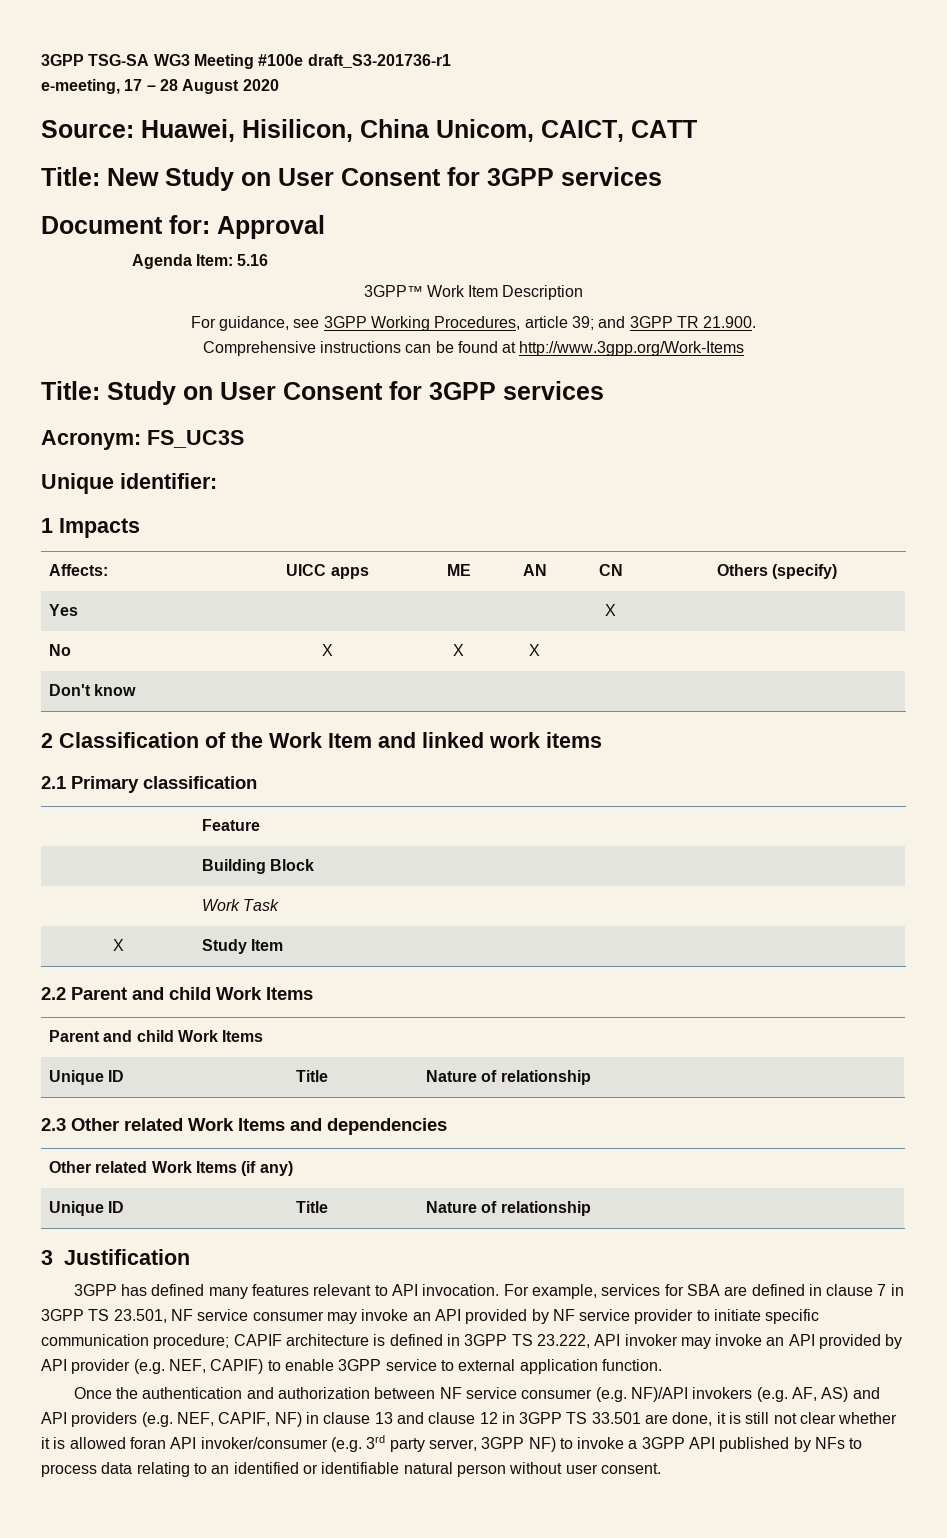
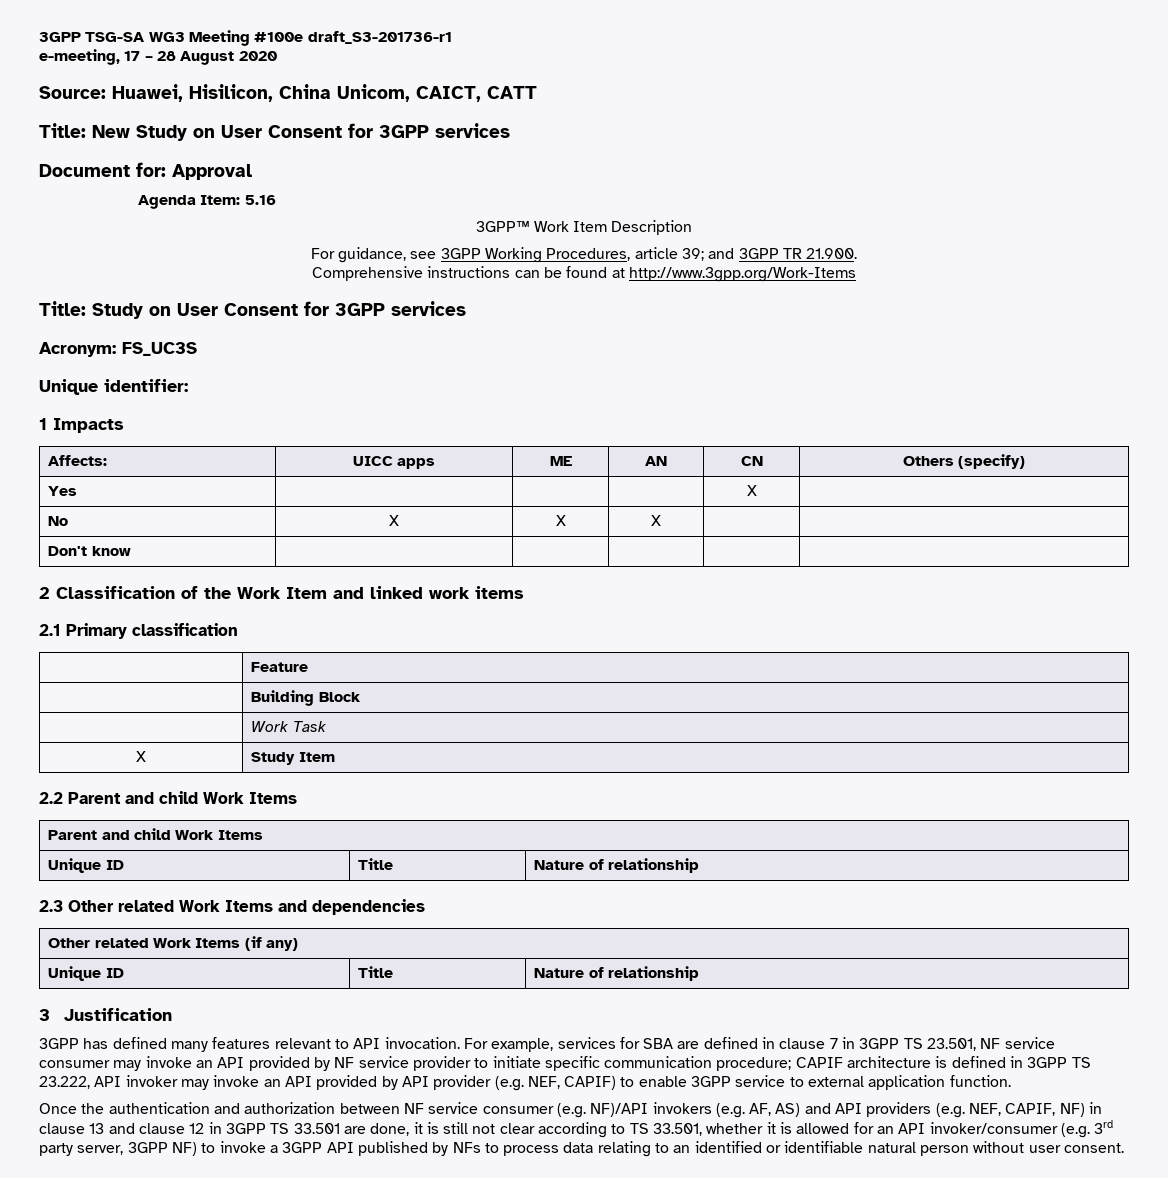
- Once the authentication and authorization between NF service consumer (e.g. NF)/API invokers (e.g. AF, AS) and API providers (e.g. NEF, CAPIF, NF) in clause 13 and clause 12 in 3GPP TS 33.501 are done, it is still not clear whether it is allowed foran API invoker/consumer (e.g. 3rd party server, 3GPP NF) to invoke a 3GPP API published by NFs to process data relating to an identified or identifiable natural person without user consent.
+ Once the authentication and authorization between NF service consumer (e.g. NF)/API invokers (e.g. AF, AS) and API providers (e.g. NEF, CAPIF, NF) in clause 13 and clause 12 in 3GPP TS 33.501 are done, it is still not clear according to TS 33.501, whether it is allowed for an API invoker/consumer (e.g. 3rd party server, 3GPP NF) to invoke a 3GPP API published by NFs to process data relating to an identified or identifiable natural person without user consent.

